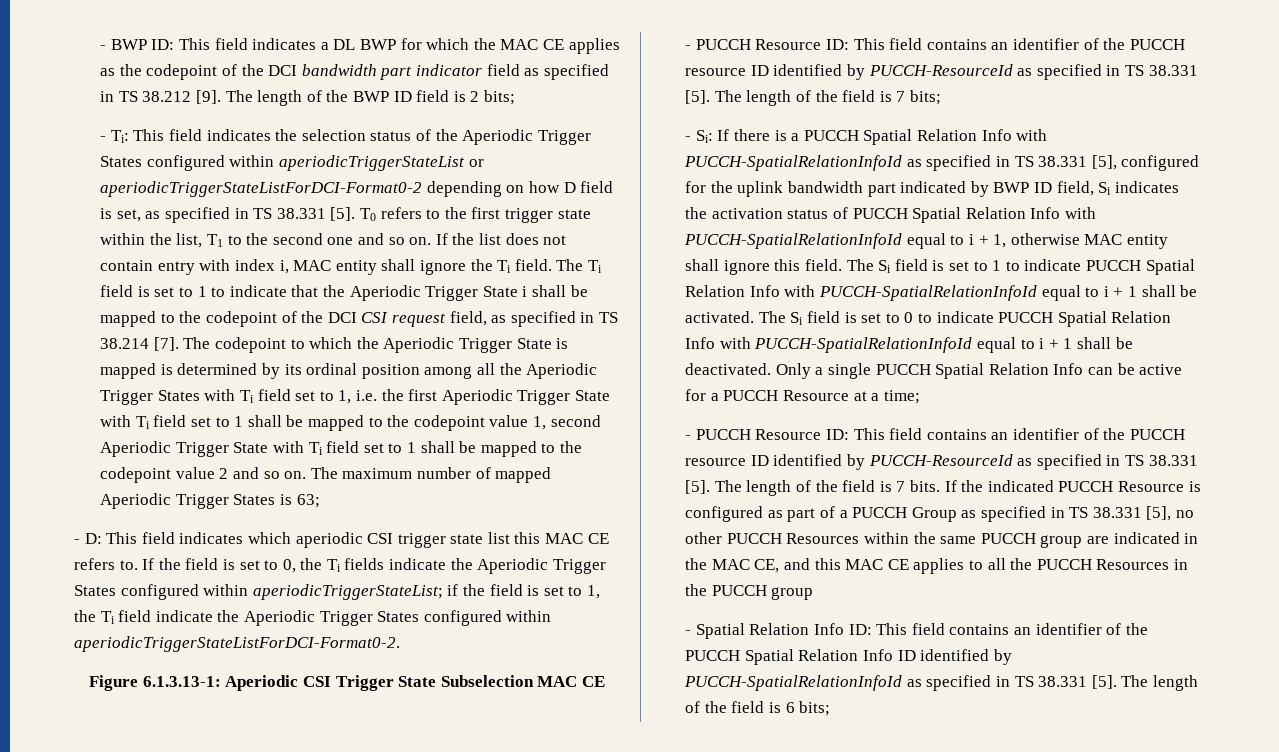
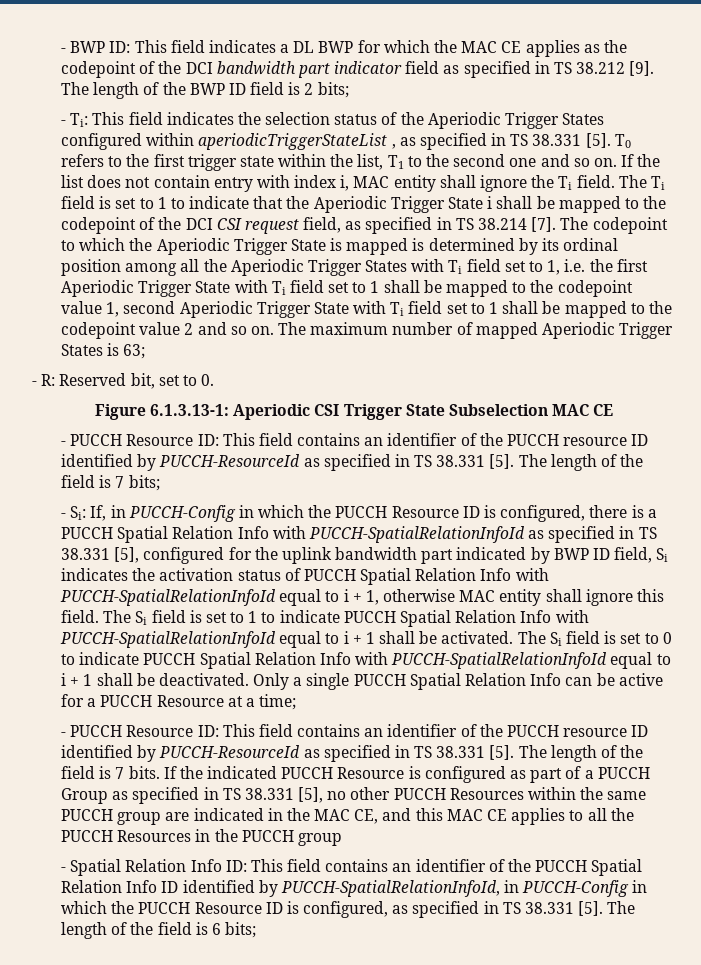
- - Ti: This field indicates the selection status of the Aperiodic Trigger States configured within aperiodicTriggerStateList or aperiodicTriggerStateListForDCI-Format0-2 depending on how D field is set, as specified in TS 38.331 [5].
+ - Ti: This field indicates the selection status of the Aperiodic Trigger States configured within aperiodicTriggerStateList , as specified in TS 38.331 [5].
- - D: This field indicates which aperiodic CSI trigger state list this MAC CE refers to. If the field is set to 0, the Ti fields indicate the Aperiodic Trigger States configured within aperiodicTriggerStateList; if the field is set to 1, the Ti field indicate the Aperiodic Trigger States configured within aperiodicTriggerStateListForDCI-Format0-2.
+ - R: Reserved bit, set to 0.
- - Si: If there is a PUCCH Spatial Relation Info with PUCCH-SpatialRelationInfoId as specified in TS 38.331 [5], configured for the uplink bandwidth part indicated by BWP ID field, Si indicates the activation status of PUCCH Spatial Relation Info with PUCCH-SpatialRelationInfoId equal to i + 1, otherwise MAC entity shall ignore this field.
+ - Si: If, in PUCCH-Config in which the PUCCH Resource ID is configured, there is a PUCCH Spatial Relation Info with PUCCH-SpatialRelationInfoId as specified in TS 38.331 [5], configured for the uplink bandwidth part indicated by BWP ID field, Si indicates the activation status of PUCCH Spatial Relation Info with PUCCH-SpatialRelationInfoId equal to i + 1, otherwise MAC entity shall ignore this field.
- - Spatial Relation Info ID: This field contains an identifier of the PUCCH Spatial Relation Info ID identified by PUCCH-SpatialRelationInfoId as specified in TS 38.331 [5].
+ - Spatial Relation Info ID: This field contains an identifier of the PUCCH Spatial Relation Info ID identified by PUCCH-SpatialRelationInfoId, in PUCCH-Config in which the PUCCH Resource ID is configured, as specified in TS 38.331 [5].

